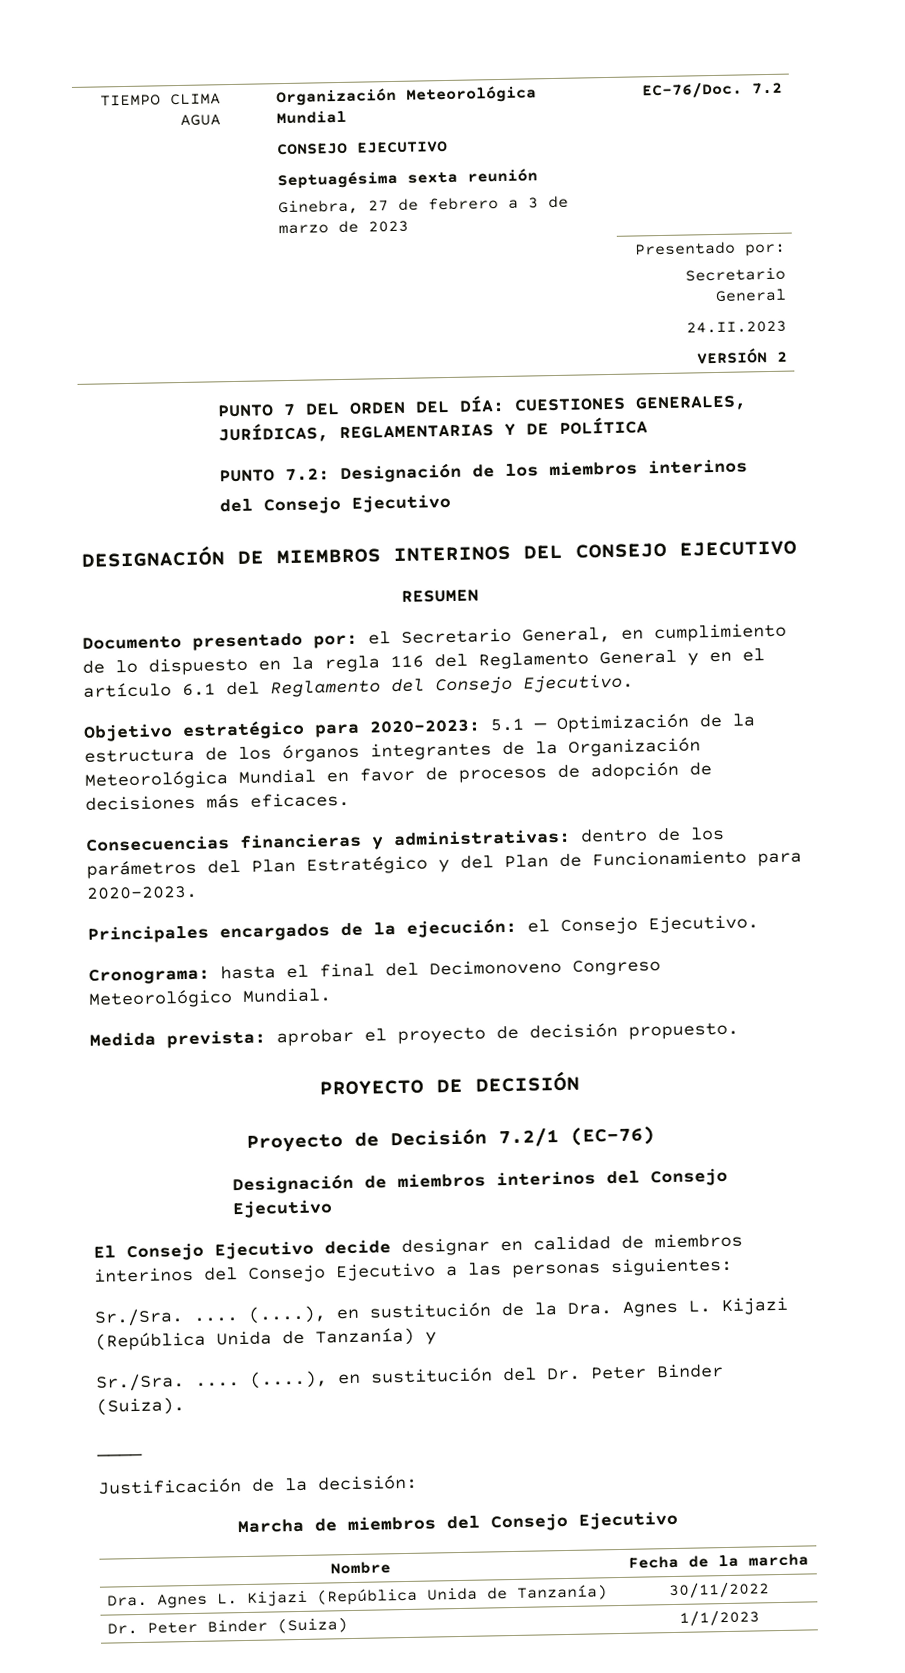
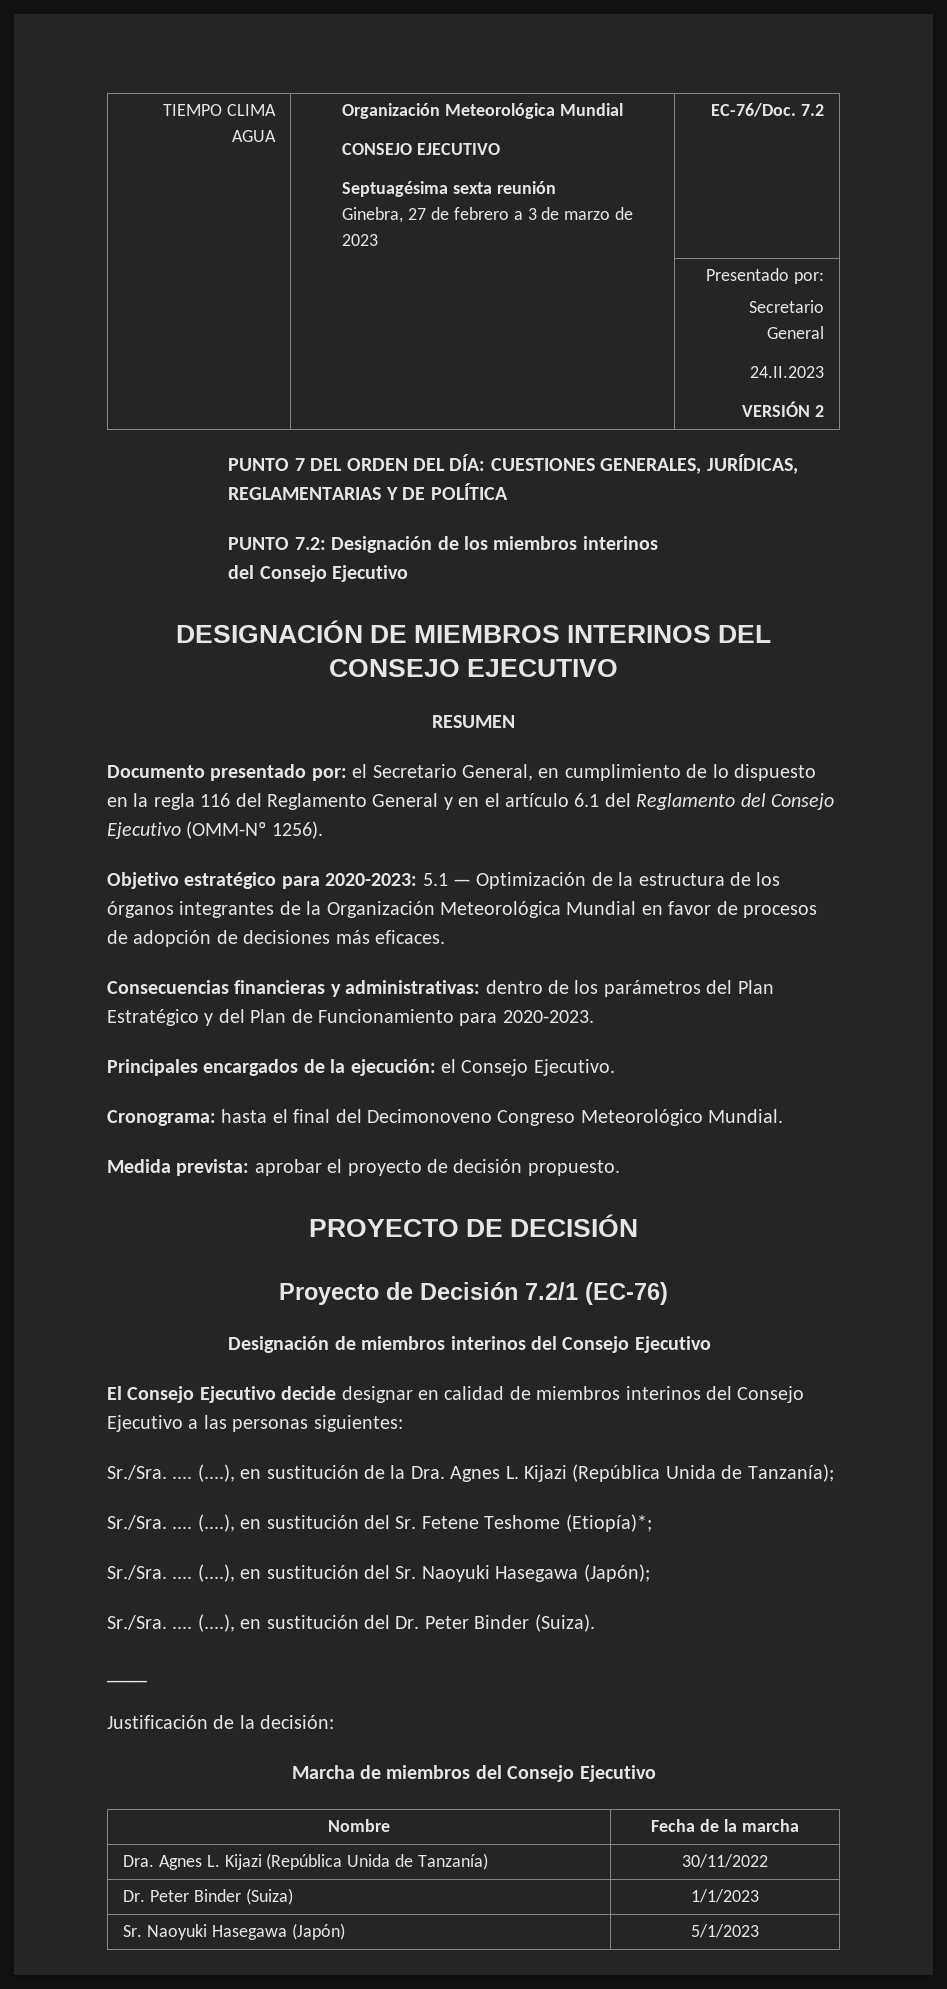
- Documento presentado por: el Secretario General, en cumplimiento de lo dispuesto en la regla 116 del Reglamento General y en el artículo 6.1 del Reglamento del Consejo Ejecutivo.
+ Documento presentado por: el Secretario General, en cumplimiento de lo dispuesto en la regla 116 del Reglamento General y en el artículo 6.1 del Reglamento del Consejo Ejecutivo (OMM-Nº 1256).
- (....), en sustitución de la Dra. Agnes L. Kijazi (República Unida de Tanzanía) y
+ (....), en sustitución de la Dra. Agnes L. Kijazi (República Unida de Tanzanía);
+ Sr./Sra. .... (....), en sustitución del Sr. Fetene Teshome (Etiopía)*;
+ Sr./Sra. .... (....), en sustitución del Sr. Naoyuki Hasegawa (Japón);
+ Sr. Naoyuki Hasegawa (Japón) | 5/1/2023

